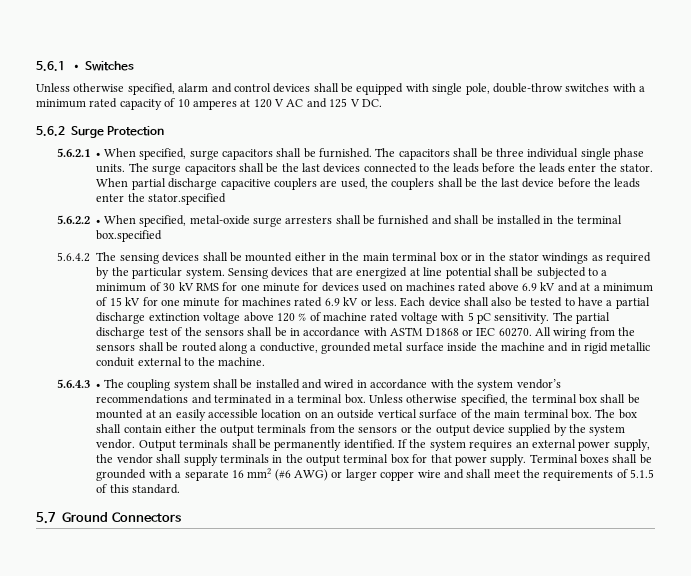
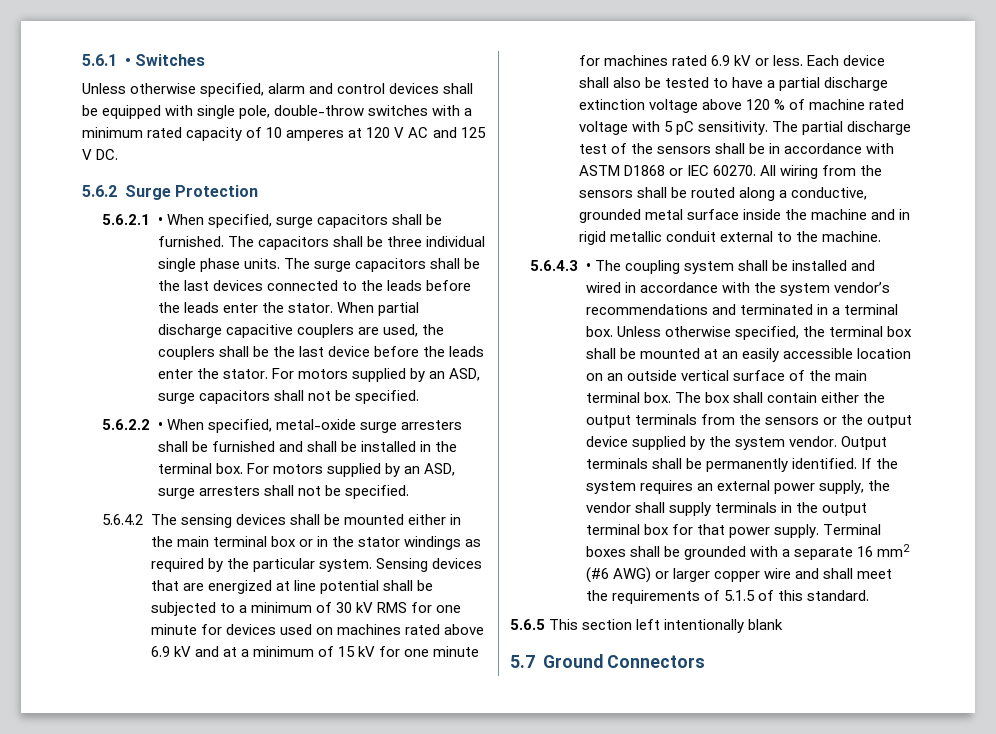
- When partial discharge capacitive couplers are used, the couplers shall be the last device before the leads enter the stator.specified
+ When partial discharge capacitive couplers are used, the couplers shall be the last device before the leads enter the stator. For motors supplied by an ASD, surge capacitors shall not be specified.
- 5.6.2.2 • When specified, metal-oxide surge arresters shall be furnished and shall be installed in the terminal box.specified
+ 5.6.2.2 • When specified, metal-oxide surge arresters shall be furnished and shall be installed in the terminal box. For motors supplied by an ASD, surge arresters shall not be specified.
+ 5.6.5 This section left intentionally blank

